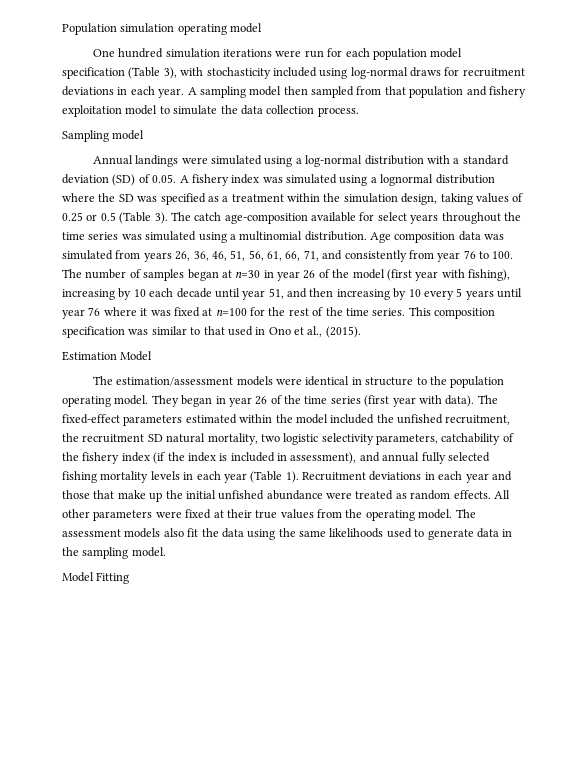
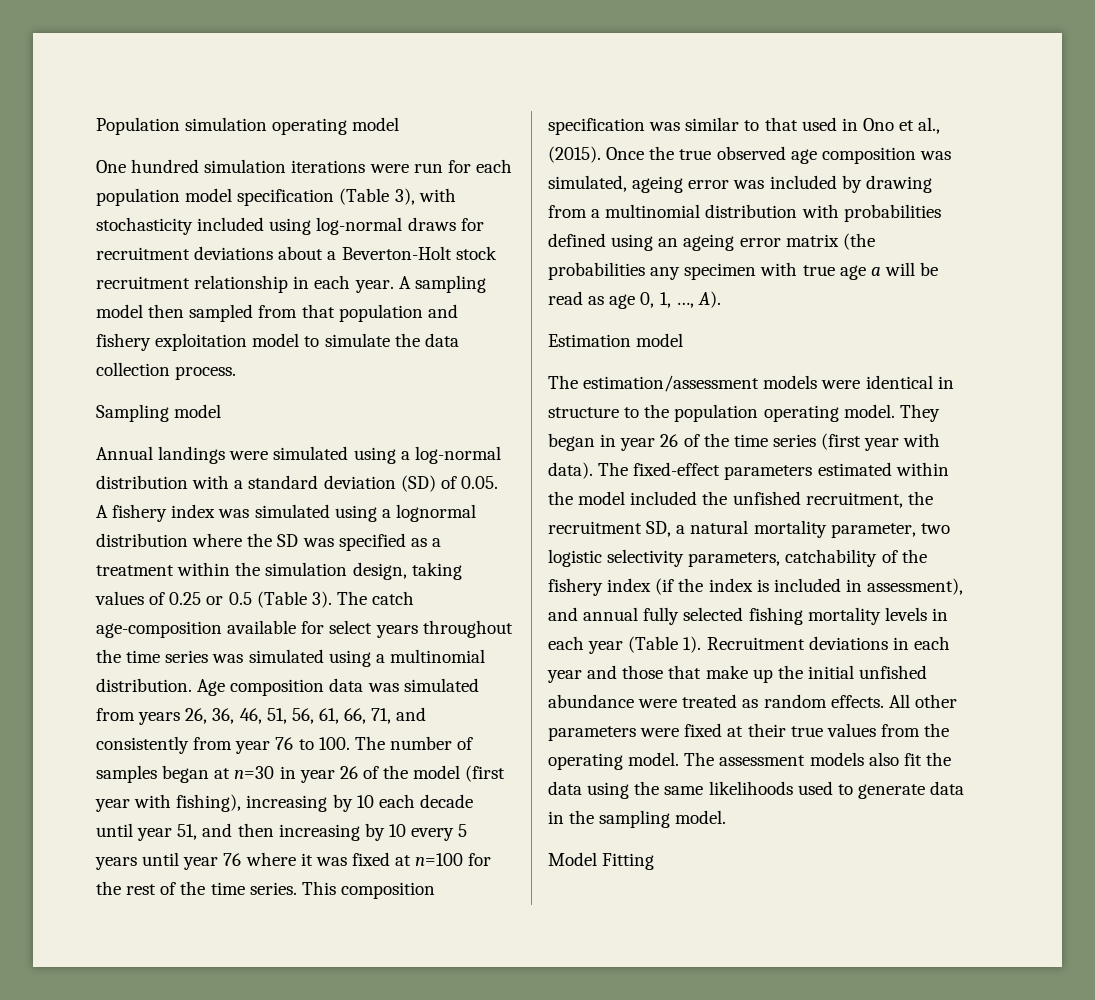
- One hundred simulation iterations were run for each population model specification (Table 3), with stochasticity included using log-normal draws for recruitment deviations in each year.
+ One hundred simulation iterations were run for each population model specification (Table 3), with stochasticity included using log-normal draws for recruitment deviations about a Beverton-Holt stock recruitment relationship in each year.
+ Once the true observed age composition was simulated, ageing error was included by drawing from a multinomial distribution with probabilities defined using an ageing error matrix (the probabilities any specimen with true age a will be read as age 0, 1, …, A).
- Estimation Model
+ Estimation model
- The fixed-effect parameters estimated within the model included the unfished recruitment, the recruitment SD natural mortality, two logistic selectivity parameters, catchability of the fishery index (if the index is included in assessment), and annual fully selected fishing mortality levels in each year (Table 1).
+ The fixed-effect parameters estimated within the model included the unfished recruitment, the recruitment SD, a natural mortality parameter, two logistic selectivity parameters, catchability of the fishery index (if the index is included in assessment), and annual fully selected fishing mortality levels in each year (Table 1).

